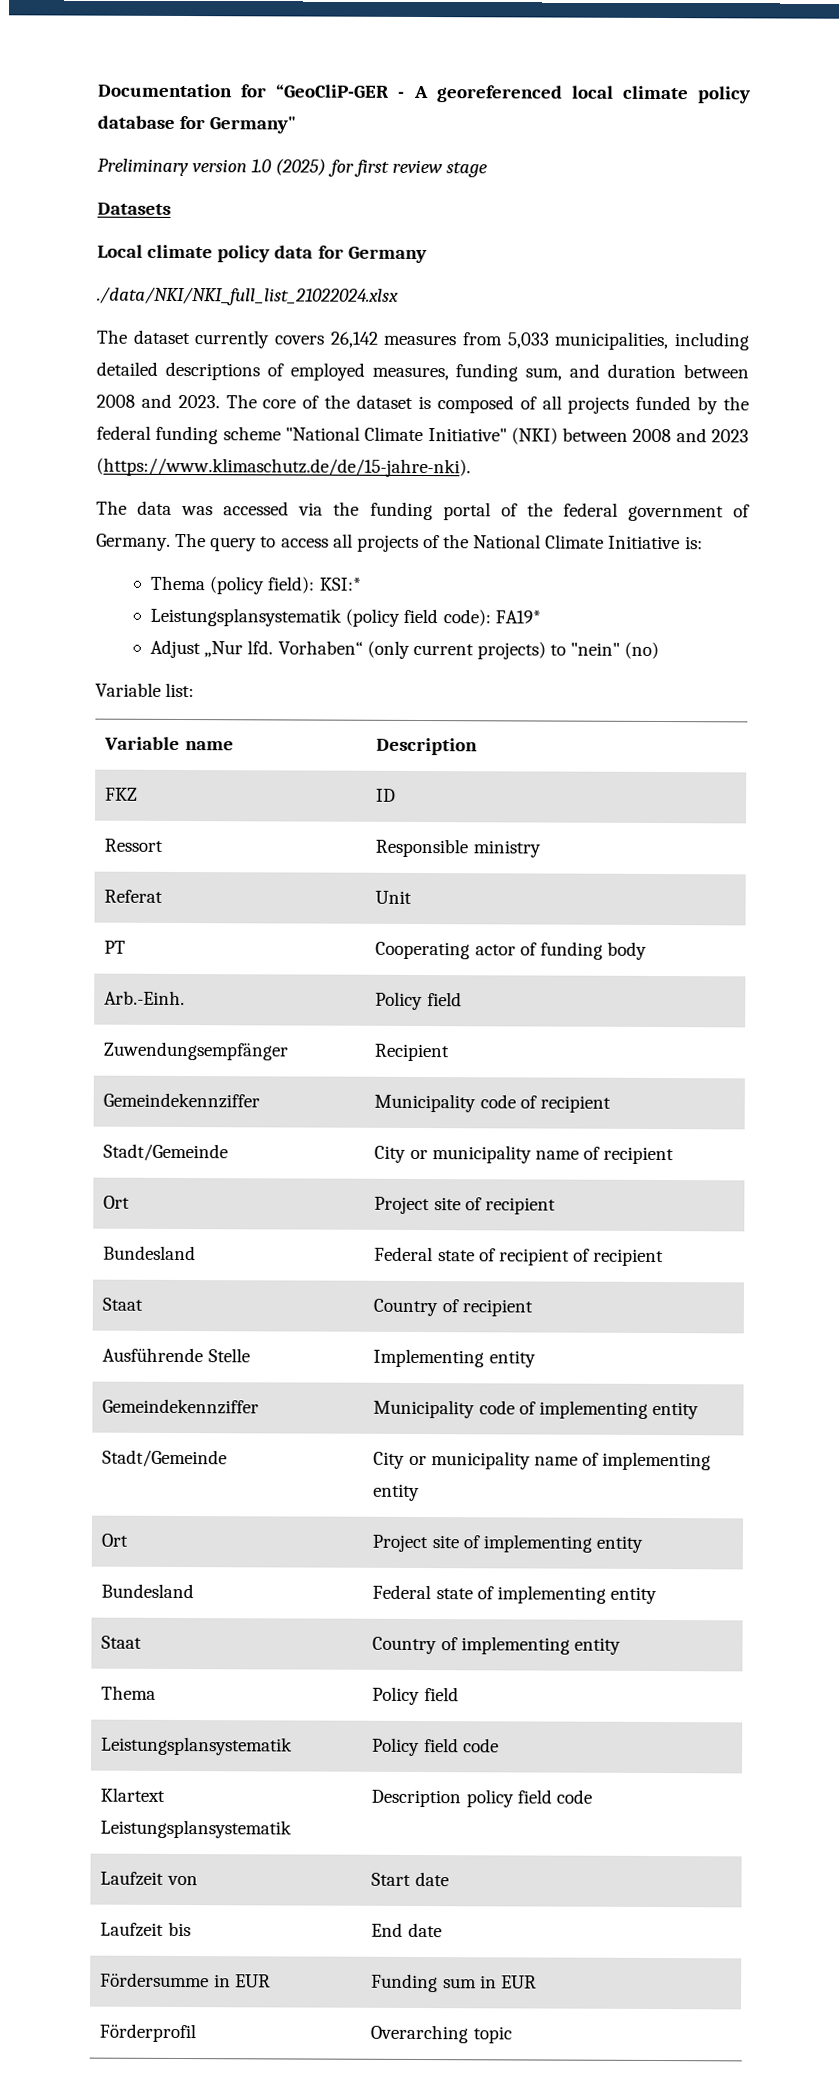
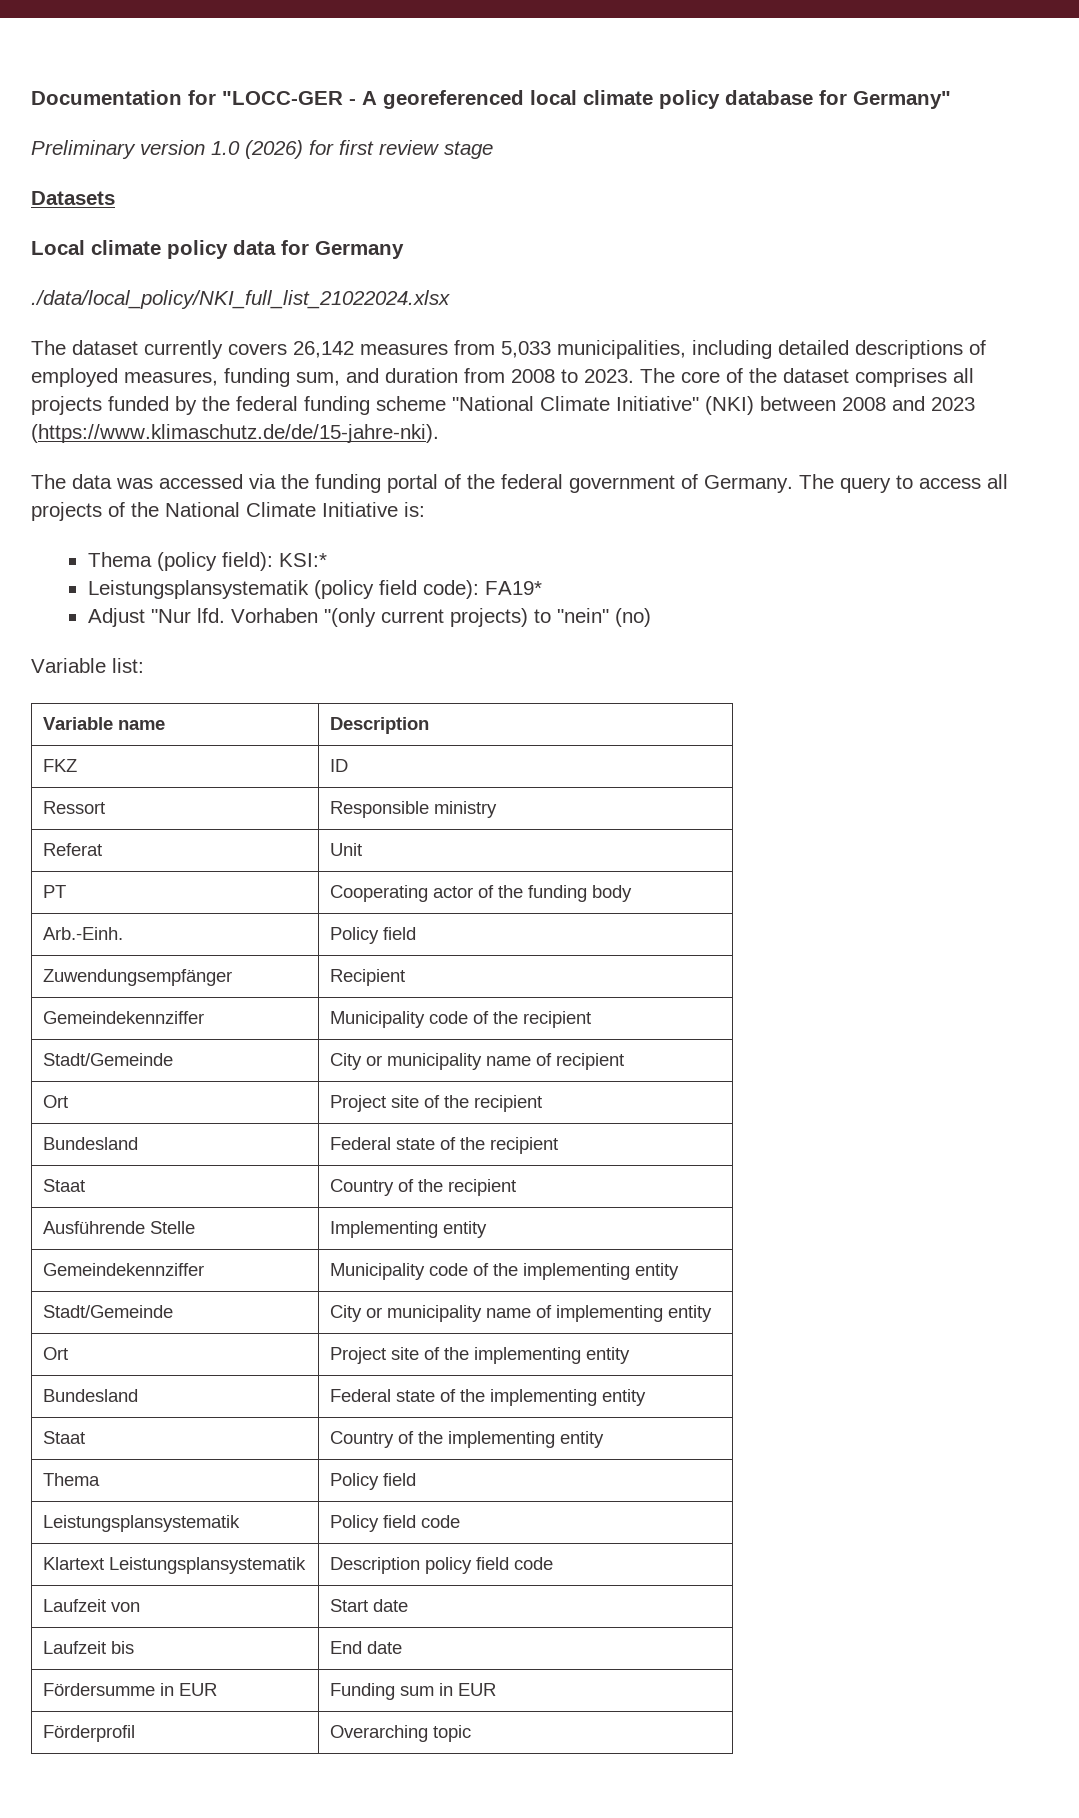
- Documentation for “GeoCliP-GER - A georeferenced local climate policy database for Germany"
+ Documentation for "LOCC-GER - A georeferenced local climate policy database for Germany"
- Preliminary version 1.0 (2025) for first review stage
+ Preliminary version 1.0 (2026) for first review stage
- ./data/NKI/NKI_full_list_21022024.xlsx
+ ./data/local_policy/NKI_full_list_21022024.xlsx
- The dataset currently covers 26,142 measures from 5,033 municipalities, including detailed descriptions of employed measures, funding sum, and duration between 2008 and 2023.
+ The dataset currently covers 26,142 measures from 5,033 municipalities, including detailed descriptions of employed measures, funding sum, and duration from 2008 to 2023.
- The core of the dataset is composed of all projects funded by the federal funding scheme "National Climate Initiative" (NKI) between 2008 and 2023 (https://www.klimaschutz.de/de/15-jahre-nki).
+ The core of the dataset comprises all projects funded by the federal funding scheme "National Climate Initiative" (NKI) between 2008 and 2023 (https://www.klimaschutz.de/de/15-jahre-nki).
- Adjust „Nur lfd. Vorhaben“ (only current projects) to "nein" (no)
+ Adjust "Nur lfd. Vorhaben "(only current projects) to "nein" (no)
- PT | Cooperating actor of funding body
+ PT | Cooperating actor of the funding body
- Gemeindekennziffer | Municipality code of recipient
+ Gemeindekennziffer | Municipality code of the recipient
- Ort | Project site of recipient
+ Ort | Project site of the recipient
- Bundesland | Federal state of recipient of recipient
+ Bundesland | Federal state of the recipient
- Staat | Country of recipient
+ Staat | Country of the recipient
- Gemeindekennziffer | Municipality code of implementing entity
+ Gemeindekennziffer | Municipality code of the implementing entity
- Ort | Project site of implementing entity
+ Ort | Project site of the implementing entity
- Bundesland | Federal state of implementing entity
+ Bundesland | Federal state of the implementing entity
- Staat | Country of implementing entity
+ Staat | Country of the implementing entity

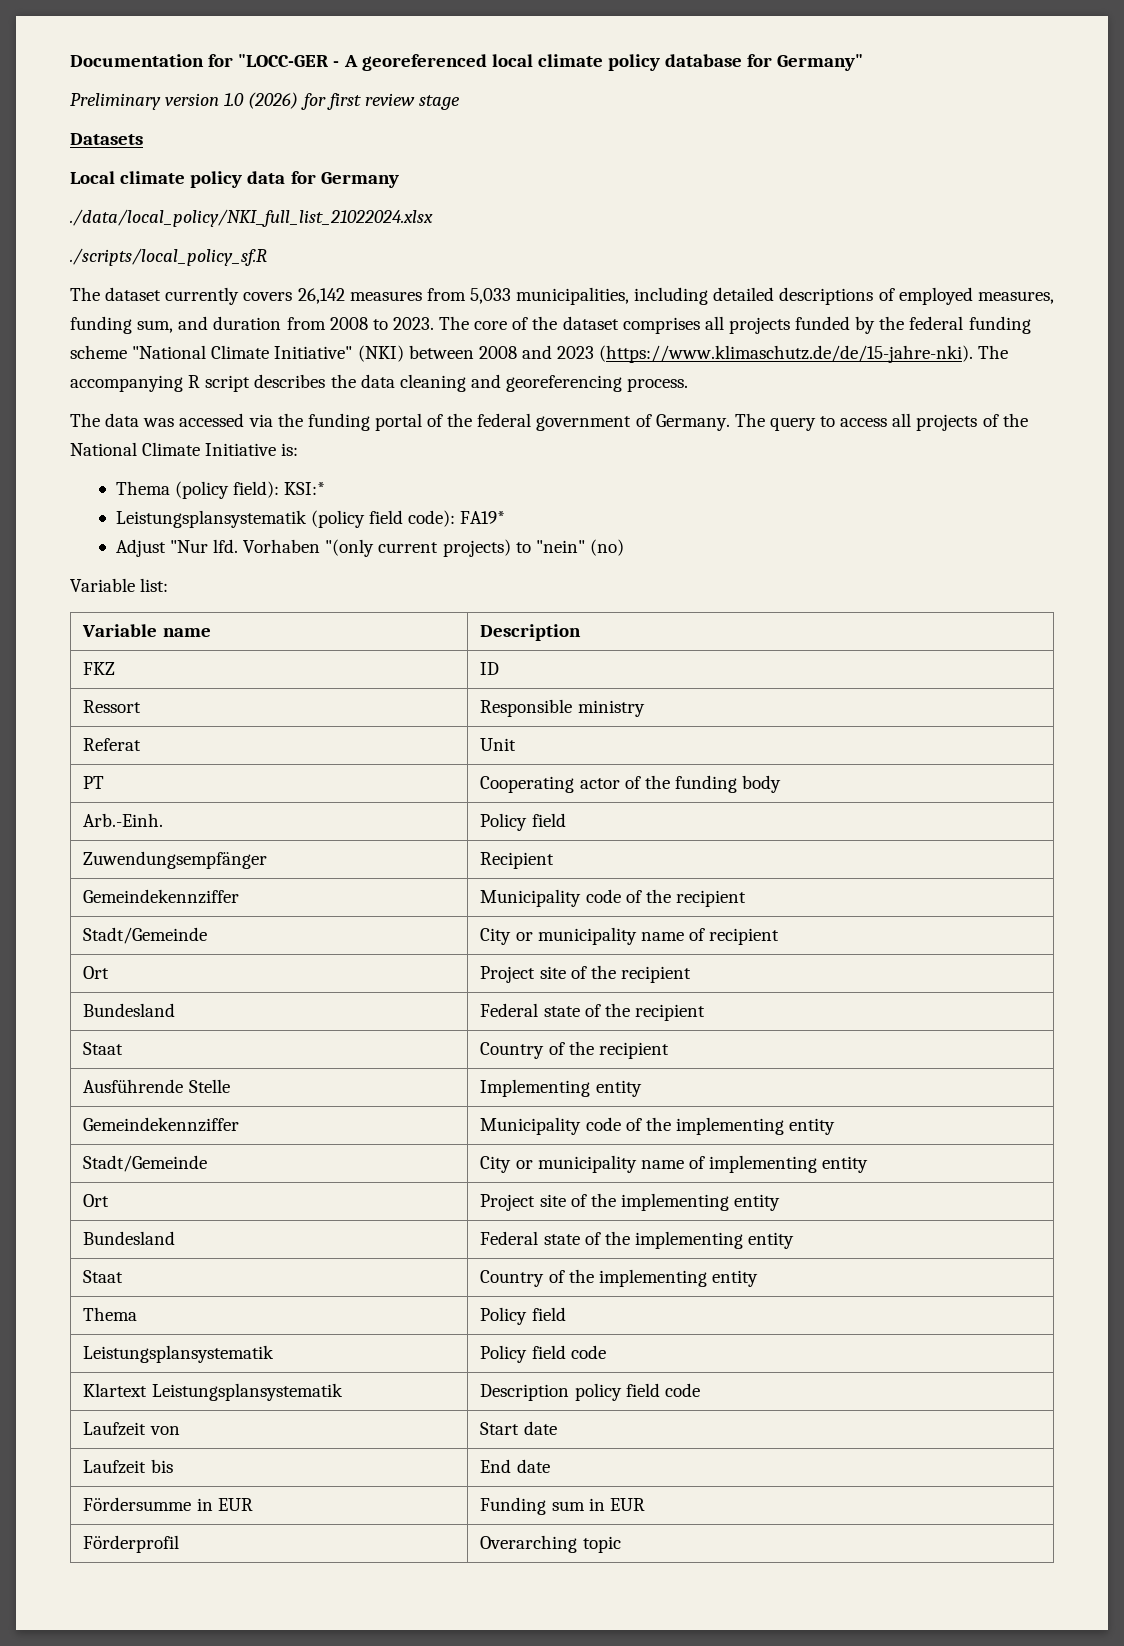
+ ./scripts/local_policy_sf.R
- The core of the dataset comprises all projects funded by the federal funding scheme "National Climate Initiative" (NKI) between 2008 and 2023 (https://www.klimaschutz.de/de/15-jahre-nki).
+ The core of the dataset comprises all projects funded by the federal funding scheme "National Climate Initiative" (NKI) between 2008 and 2023 (https://www.klimaschutz.de/de/15-jahre-nki). The accompanying R script describes the data cleaning and georeferencing process.

